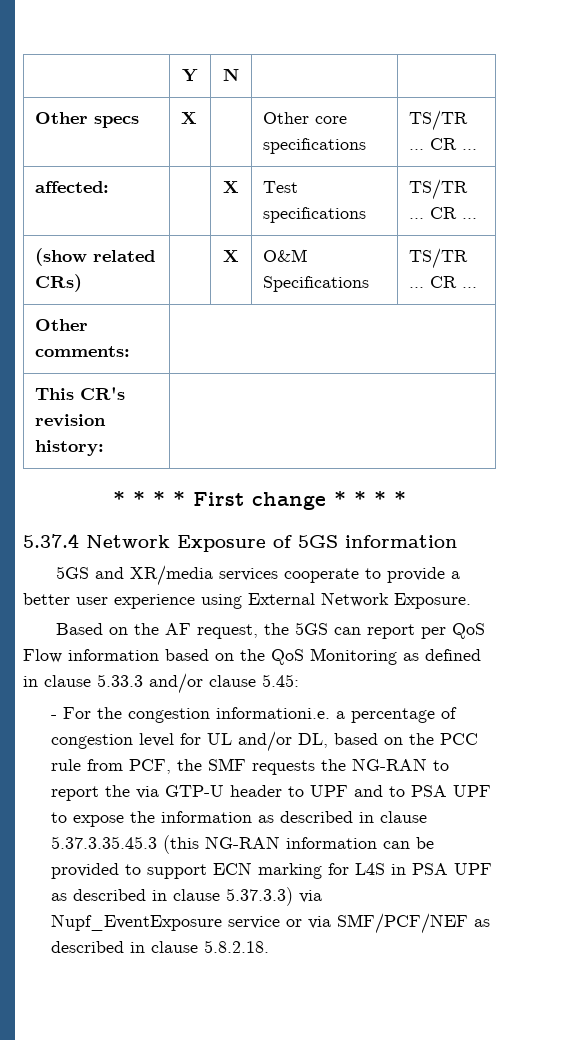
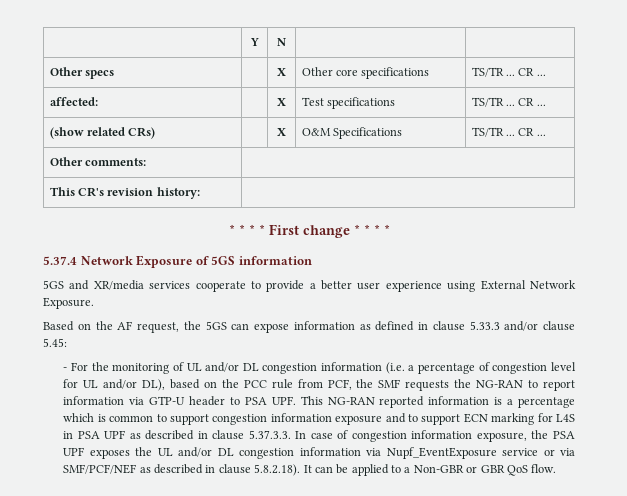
- Other specs | X | | Other core specifications | TS/TR ... CR ...
+ Other specs | | X | Other core specifications | TS/TR ... CR ...
- Based on the AF request, the 5GS can report per QoS Flow information based on the QoS Monitoring as defined in clause 5.33.3 and/or clause 5.45:
+ Based on the AF request, the 5GS can expose information as defined in clause 5.33.3 and/or clause 5.45:
- - For the congestion informationi.e. a percentage of congestion level for UL and/or DL, based on the PCC rule from PCF, the SMF requests the NG-RAN to report the via GTP-U header to UPF and to PSA UPF to expose the information as described in clause 5.37.3.35.45.3 (this NG-RAN information can be provided to support ECN marking for L4S in PSA UPF as described in clause 5.37.3.3) via Nupf_EventExposure service or via SMF/PCF/NEF as described in clause 5.8.2.18.
+ - For the monitoring of UL and/or DL congestion information (i.e. a percentage of congestion level for UL and/or DL), based on the PCC rule from PCF, the SMF requests the NG-RAN to report information via GTP-U header to PSA UPF. This NG-RAN reported information is a percentage which is common to support congestion information exposure and to support ECN marking for L4S in PSA UPF as described in clause 5.37.3.3. In case of congestion information exposure, the PSA UPF exposes the UL and/or DL congestion information via Nupf_EventExposure service or via SMF/PCF/NEF as described in clause 5.8.2.18). It can be applied to a Non-GBR or GBR QoS flow.

